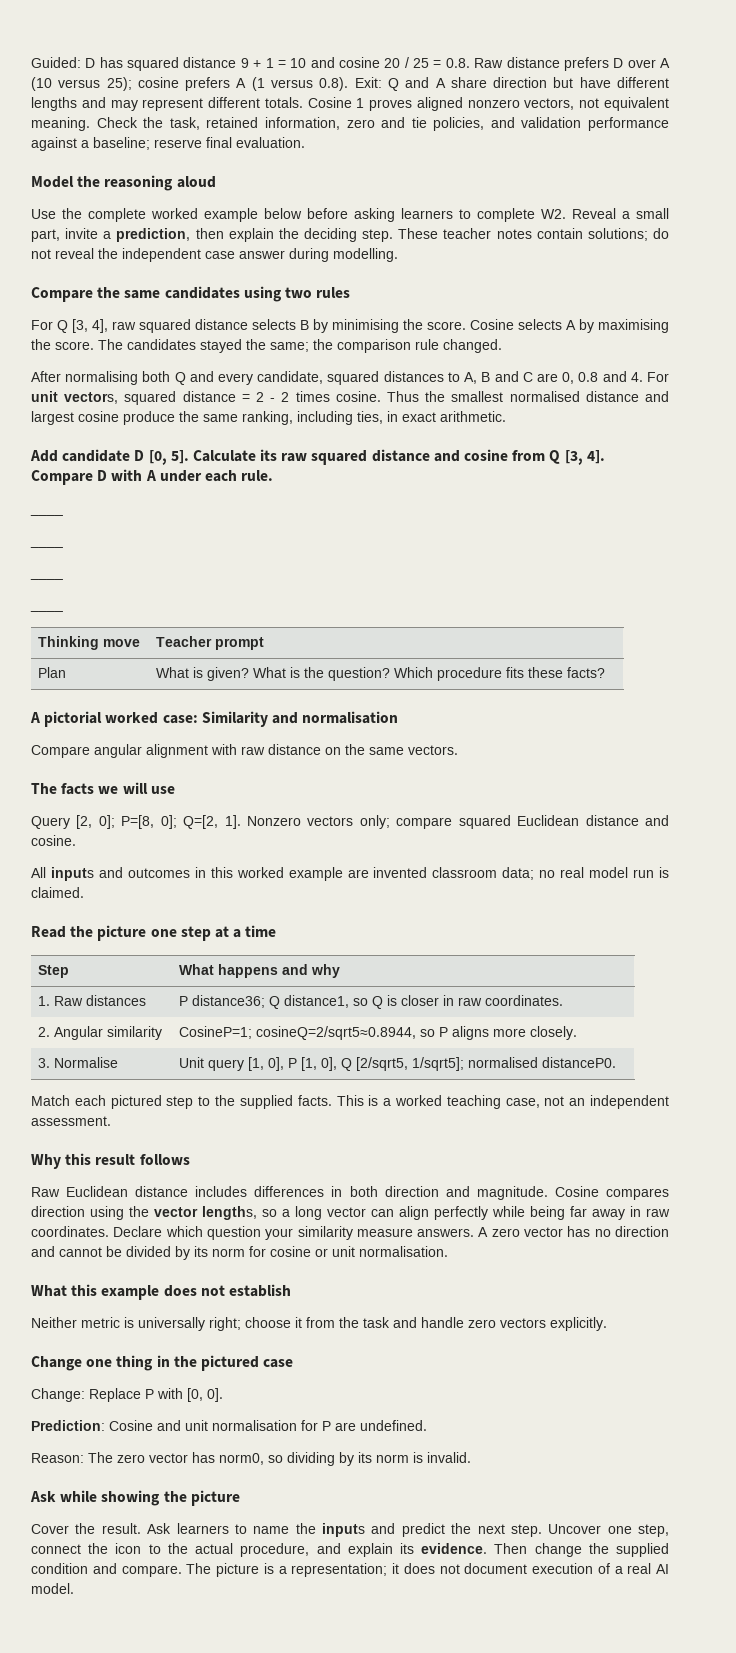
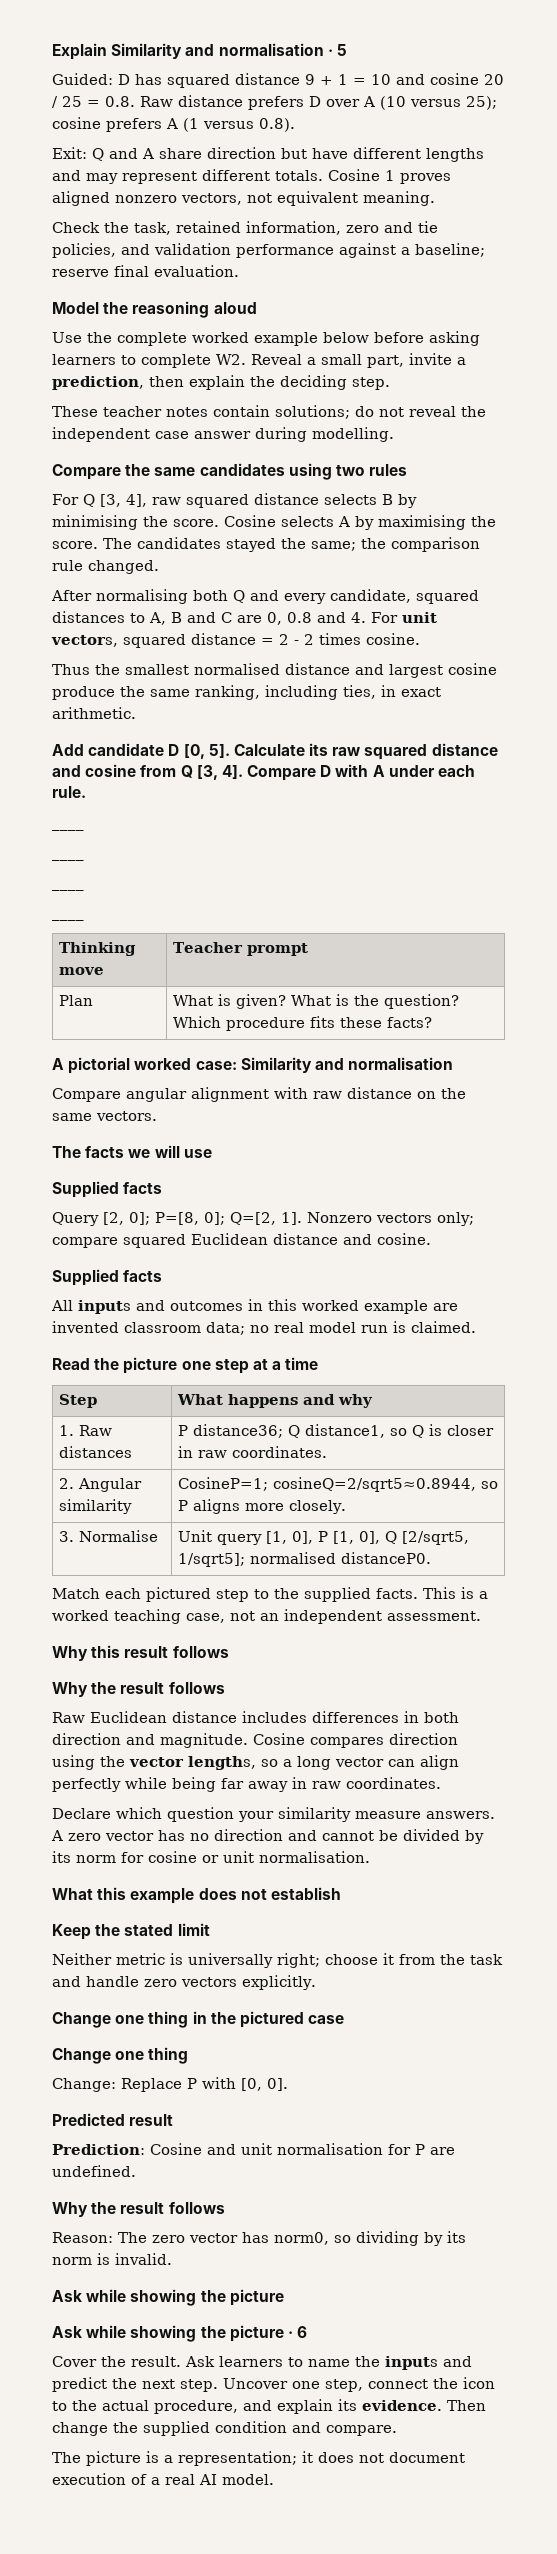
+ Explain Similarity and normalisation · 5
- Guided: D has squared distance 9 + 1 = 10 and cosine 20 / 25 = 0.8. Raw distance prefers D over A (10 versus 25); cosine prefers A (1 versus 0.8). Exit: Q and A share direction but have different lengths and may represent different totals.
+ Guided: D has squared distance 9 + 1 = 10 and cosine 20 / 25 = 0.8. Raw distance prefers D over A (10 versus 25); cosine prefers A (1 versus 0.8).
+ Exit: Q and A share direction but have different lengths and may represent different totals.
- Cosine 1 proves aligned nonzero vectors, not equivalent meaning. Check the task, retained information, zero and tie policies, and validation performance against a baseline; reserve final evaluation.
+ Cosine 1 proves aligned nonzero vectors, not equivalent meaning.
+ Check the task, retained information, zero and tie policies, and validation performance against a baseline; reserve final evaluation.
- Use the complete worked example below before asking learners to complete W2. Reveal a small part, invite a prediction, then explain the deciding step. These teacher notes contain solutions; do not reveal the independent case answer during modelling.
+ Use the complete worked example below before asking learners to complete W2. Reveal a small part, invite a prediction, then explain the deciding step.
+ These teacher notes contain solutions; do not reveal the independent case answer during modelling.
- After normalising both Q and every candidate, squared distances to A, B and C are 0, 0.8 and 4. For unit vectors, squared distance = 2 - 2 times cosine. Thus the smallest normalised distance and largest cosine produce the same ranking, including ties, in exact arithmetic.
+ After normalising both Q and every candidate, squared distances to A, B and C are 0, 0.8 and 4. For unit vectors, squared distance = 2 - 2 times cosine.
+ Thus the smallest normalised distance and largest cosine produce the same ranking, including ties, in exact arithmetic.
  The facts we will use
+ Supplied facts
  Nonzero vectors only; compare squared Euclidean distance and cosine.
+ Supplied facts
  Why this result follows
+ Why the result follows
- Cosine compares direction using the vector lengths, so a long vector can align perfectly while being far away in raw coordinates. Declare which question your similarity measure answers.
+ Cosine compares direction using the vector lengths, so a long vector can align perfectly while being far away in raw coordinates.
+ Declare which question your similarity measure answers.
+ Keep the stated limit
  Change one thing in the pictured case
+ Change one thing
+ Predicted result
  Prediction: Cosine and unit normalisation for P are undefined.
+ Why the result follows
+ Ask while showing the picture · 6
- Then change the supplied condition and compare. The picture is a representation; it does not document execution of a real AI model.
+ Then change the supplied condition and compare.
+ The picture is a representation; it does not document execution of a real AI model.

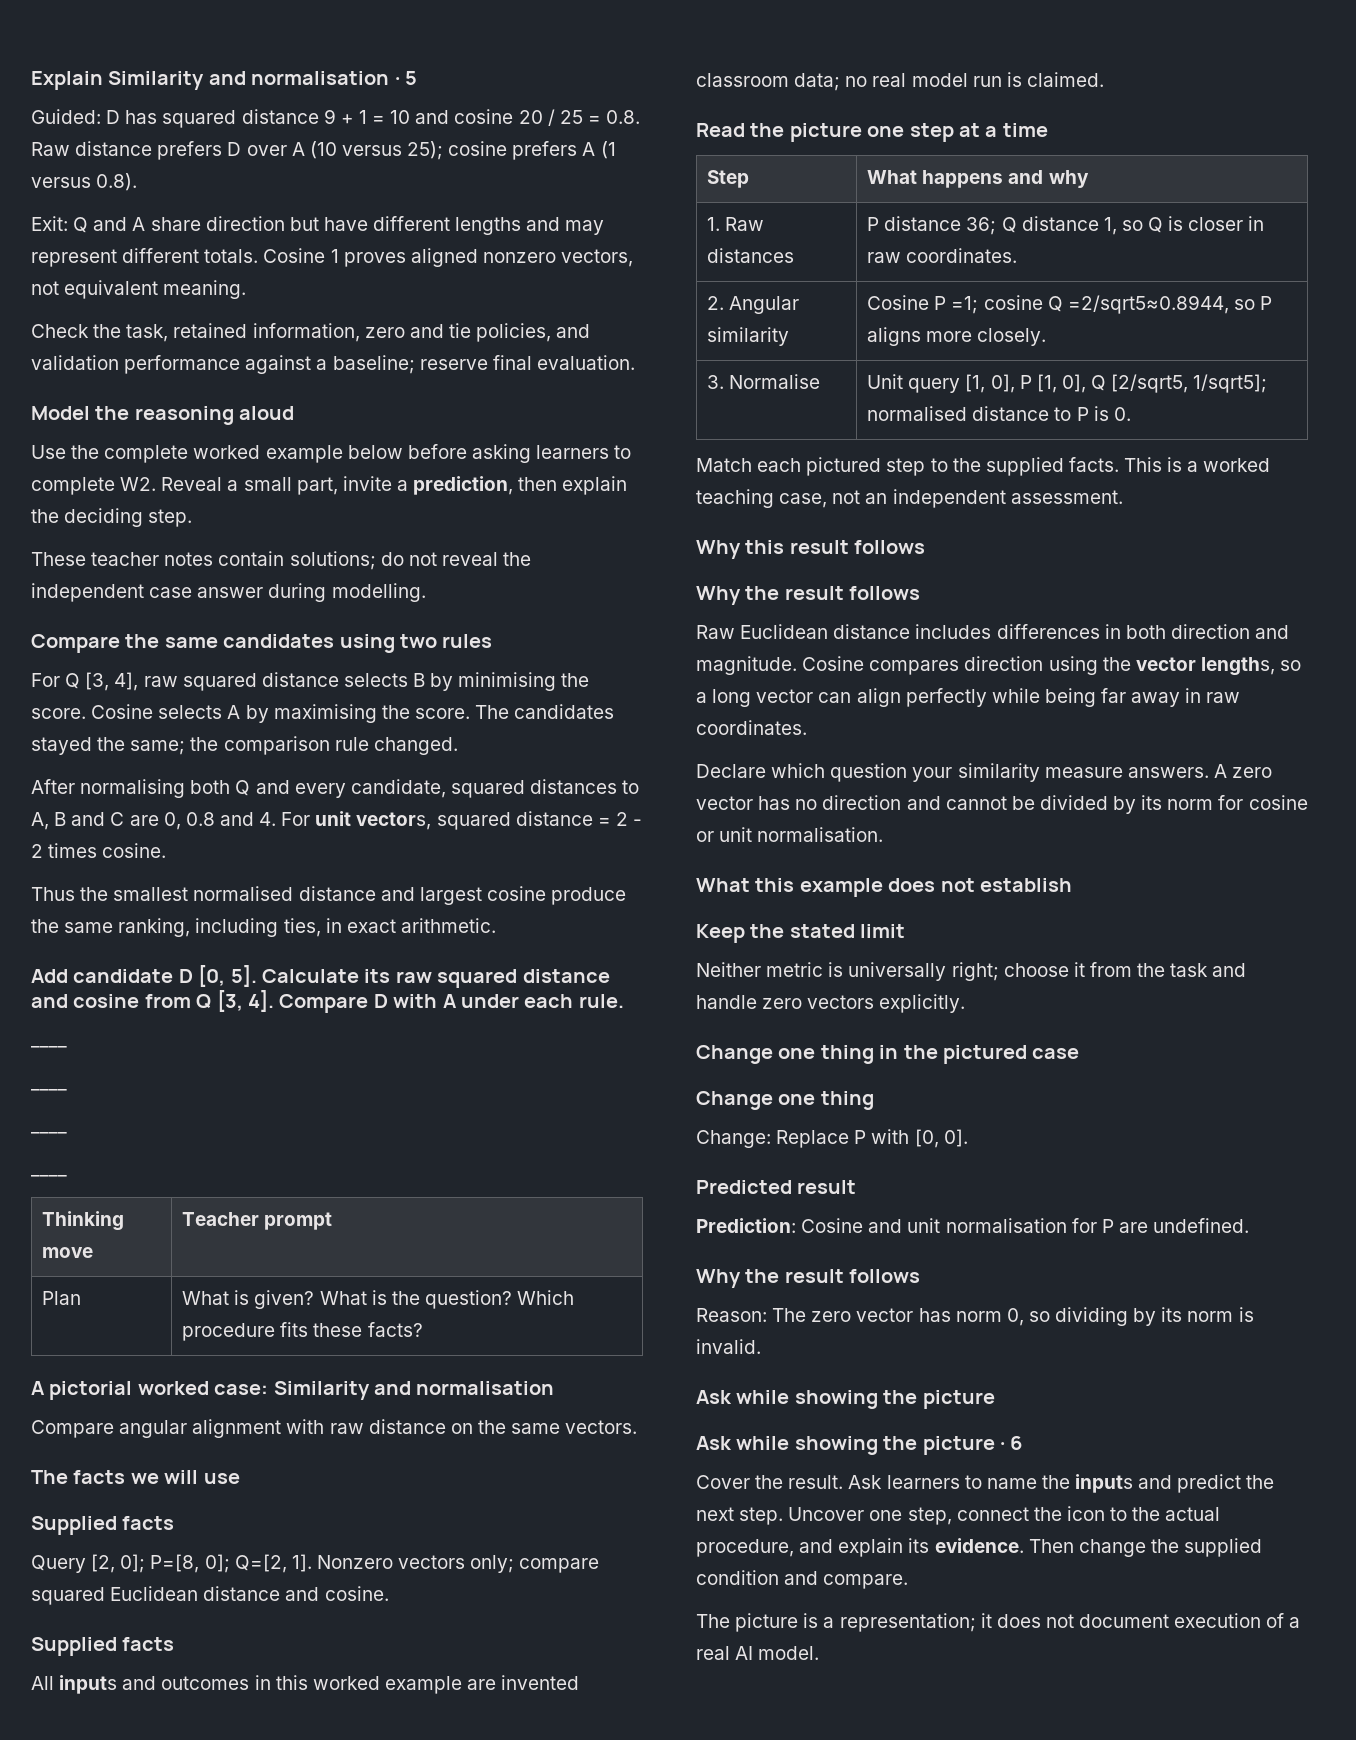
- 1. Raw distances | P distance36; Q distance1, so Q is closer in raw coordinates.
+ 1. Raw distances | P distance 36; Q distance 1, so Q is closer in raw coordinates.
- 2. Angular similarity | CosineP=1; cosineQ=2/sqrt5≈0.8944, so P aligns more closely.
+ 2. Angular similarity | Cosine P =1; cosine Q =2/sqrt5≈0.8944, so P aligns more closely.
- 3. Normalise | Unit query [1, 0], P [1, 0], Q [2/sqrt5, 1/sqrt5]; normalised distanceP0.
+ 3. Normalise | Unit query [1, 0], P [1, 0], Q [2/sqrt5, 1/sqrt5]; normalised distance to P is 0.
- Reason: The zero vector has norm0, so dividing by its norm is invalid.
+ Reason: The zero vector has norm 0, so dividing by its norm is invalid.

